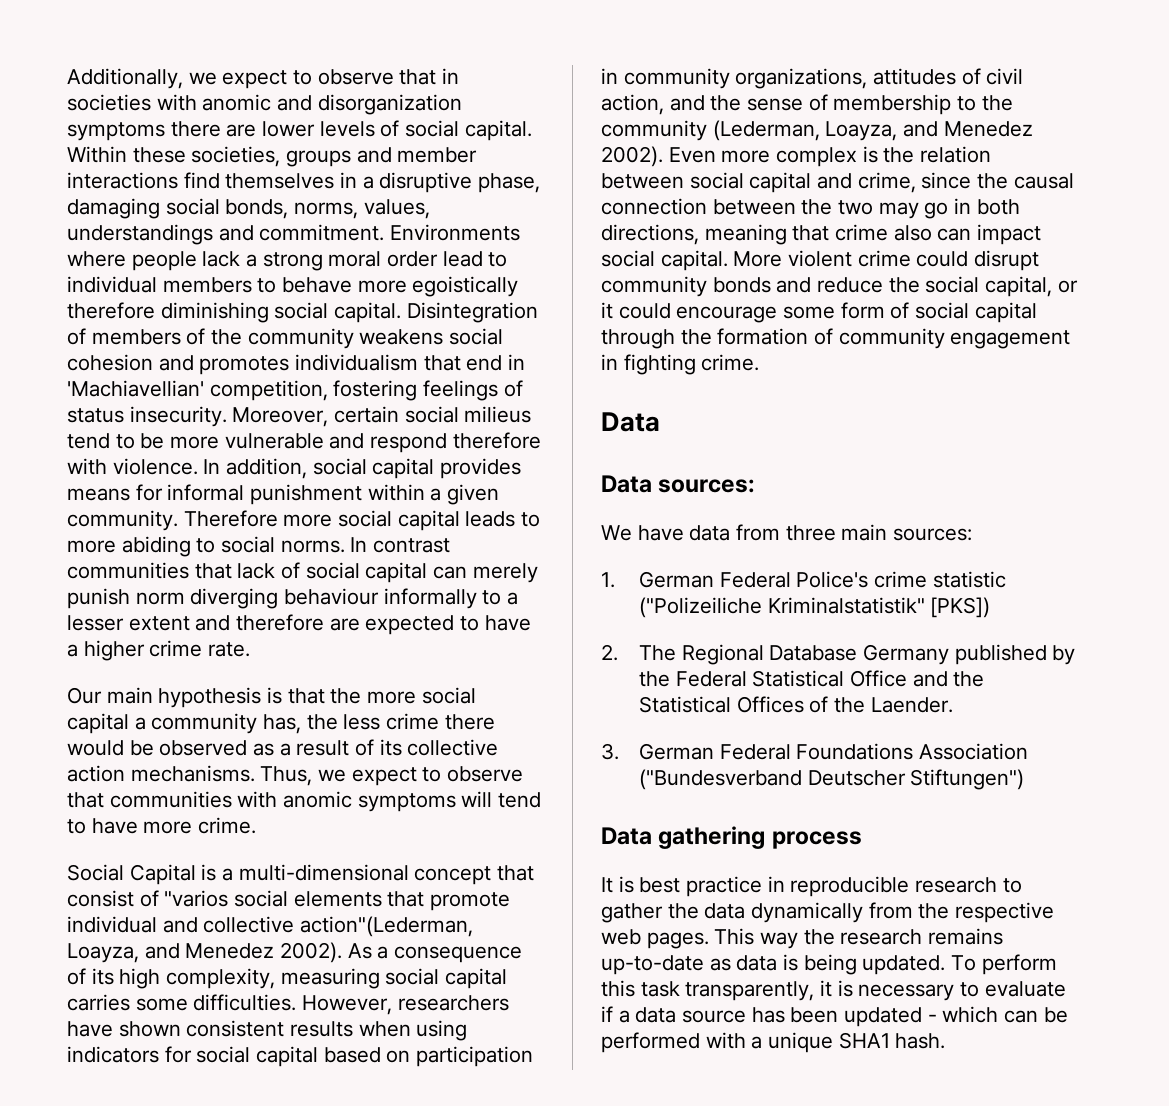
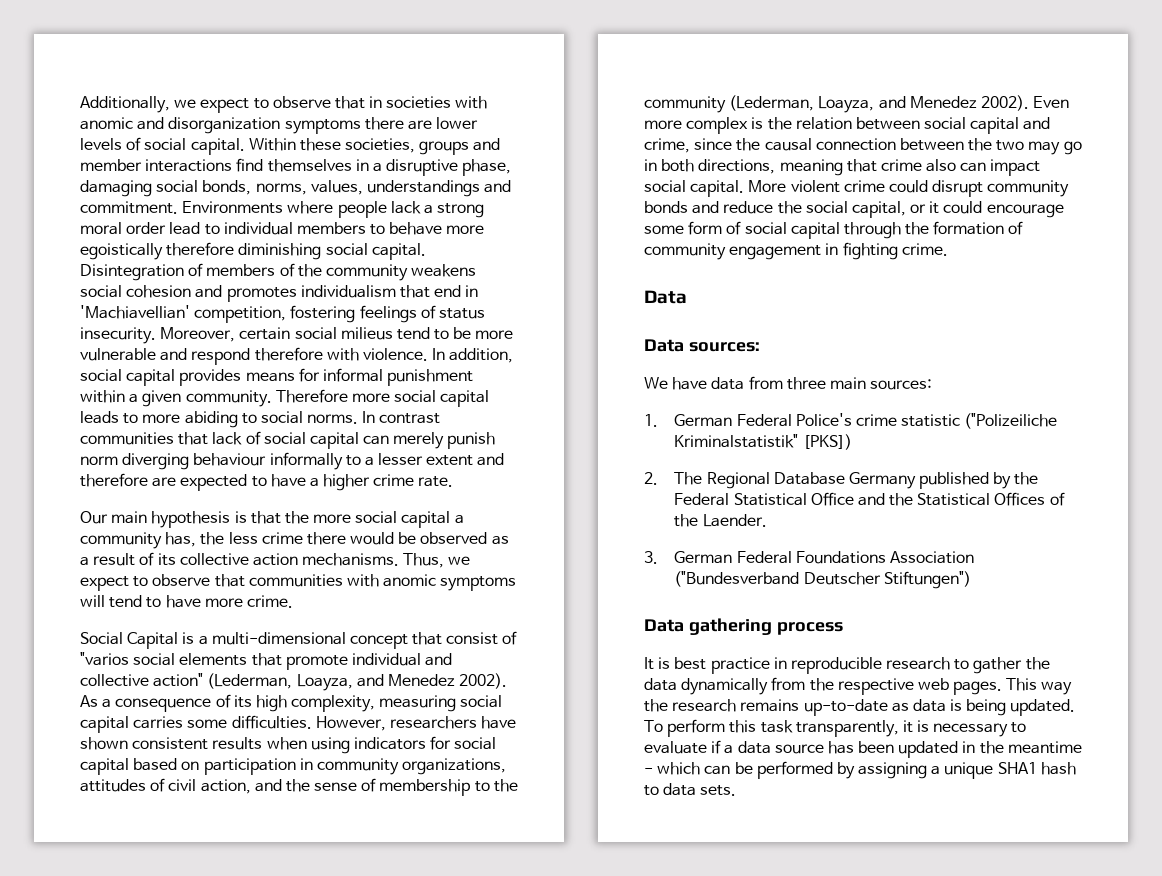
- Social Capital is a multi-dimensional concept that consist of "varios social elements that promote individual and collective action"(Lederman, Loayza, and Menedez 2002).
+ Social Capital is a multi-dimensional concept that consist of "varios social elements that promote individual and collective action" (Lederman, Loayza, and Menedez 2002).
- To perform this task transparently, it is necessary to evaluate if a data source has been updated - which can be performed with a unique SHA1 hash.
+ To perform this task transparently, it is necessary to evaluate if a data source has been updated in the meantime - which can be performed by assigning a unique SHA1 hash to data sets.

